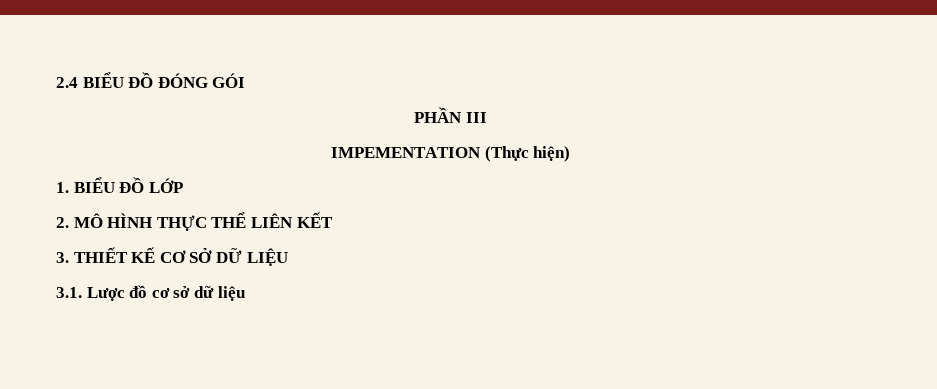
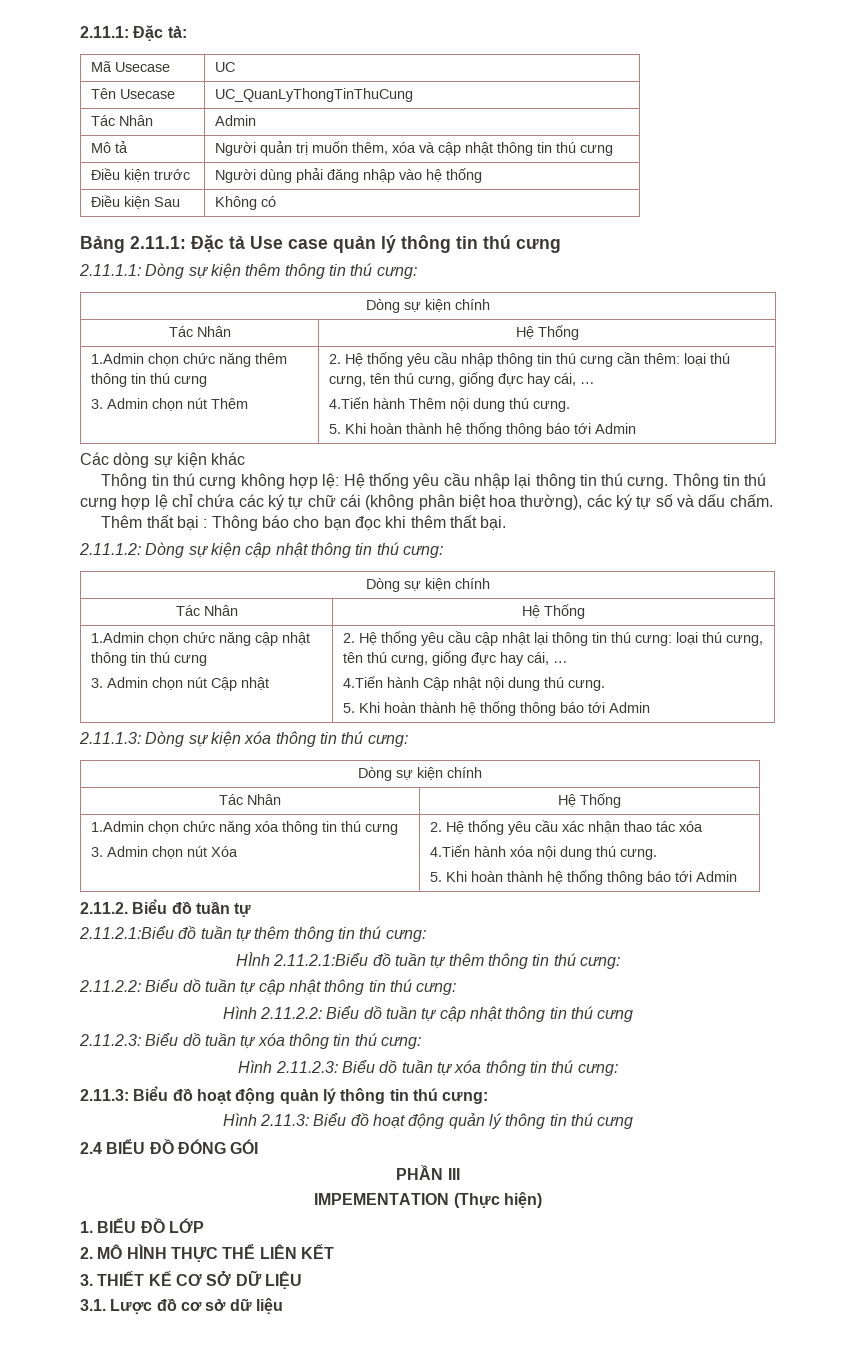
+ 2.11.1: Đặc tả:
+ Mã Usecase | UC
+ Tên Usecase | UC_QuanLyThongTinThuCung
+ Tác Nhân | Admin
+ Mô tả | Người quản trị muốn thêm, xóa và cập nhật thông tin thú cưng
+ Điều kiện trước | Người dùng phải đăng nhập vào hệ thống
+ Điều kiện Sau | Không có
+ Bảng 2.11.1: Đặc tả Use case quản lý thông tin thú cưng
+ 2.11.1.1: Dòng sự kiện thêm thông tin thú cưng:
+ Dòng sự kiện chính
+ Tác Nhân | Hệ Thống
+ 1.Admin chọn chức năng thêm thông tin thú cưng
+ 3. Admin chọn nút Thêm | 2. Hệ thống yêu cầu nhập thông tin thú cưng cần thêm: loại thú cưng, tên thú cưng, giống đực hay cái, …
+ 4.Tiến hành Thêm nội dung thú cưng.
+ 5. Khi hoàn thành hệ thống thông báo tới Admin
+ Các dòng sự kiện khác
+ Thông tin thú cưng không hợp lệ: Hệ thống yêu cầu nhập lại thông tin thú cưng. Thông tin thú cưng hợp lệ chỉ chứa các ký tự chữ cái (không phân biệt hoa thường), các ký tự số và dấu chấm.
+ Thêm thất bại : Thông báo cho bạn đọc khi thêm thất bại.
+ 2.11.1.2: Dòng sự kiện cập nhật thông tin thú cưng:
+ Dòng sự kiện chính
+ Tác Nhân | Hệ Thống
+ 1.Admin chọn chức năng cập nhật thông tin thú cưng
+ 3. Admin chọn nút Cập nhật | 2. Hệ thống yêu cầu cập nhật lại thông tin thú cưng: loại thú cưng, tên thú cưng, giống đực hay cái, …
+ 4.Tiến hành Cập nhật nội dung thú cưng.
+ 5. Khi hoàn thành hệ thống thông báo tới Admin
+ 2.11.1.3: Dòng sự kiện xóa thông tin thú cưng:
+ Dòng sự kiện chính
+ Tác Nhân | Hệ Thống
+ 1.Admin chọn chức năng xóa thông tin thú cưng
+ 3. Admin chọn nút Xóa | 2. Hệ thống yêu cầu xác nhận thao tác xóa
+ 4.Tiến hành xóa nội dung thú cưng.
+ 5. Khi hoàn thành hệ thống thông báo tới Admin
+ 2.11.2. Biểu đồ tuần tự
+ 2.11.2.1:Biểu đồ tuần tự thêm thông tin thú cưng:
+ HÌnh 2.11.2.1:Biểu đồ tuần tự thêm thông tin thú cưng:
+ 2.11.2.2: Biểu dồ tuần tự cập nhật thông tin thú cưng:
+ Hình 2.11.2.2: Biểu dồ tuần tự cập nhật thông tin thú cưng
+ 2.11.2.3: Biểu dồ tuần tự xóa thông tin thú cưng:
+ Hình 2.11.2.3: Biểu dồ tuần tự xóa thông tin thú cưng:
+ 2.11.3: Biểu đồ hoạt động quản lý thông tin thú cưng:
+ Hình 2.11.3: Biểu đồ hoạt động quản lý thông tin thú cưng

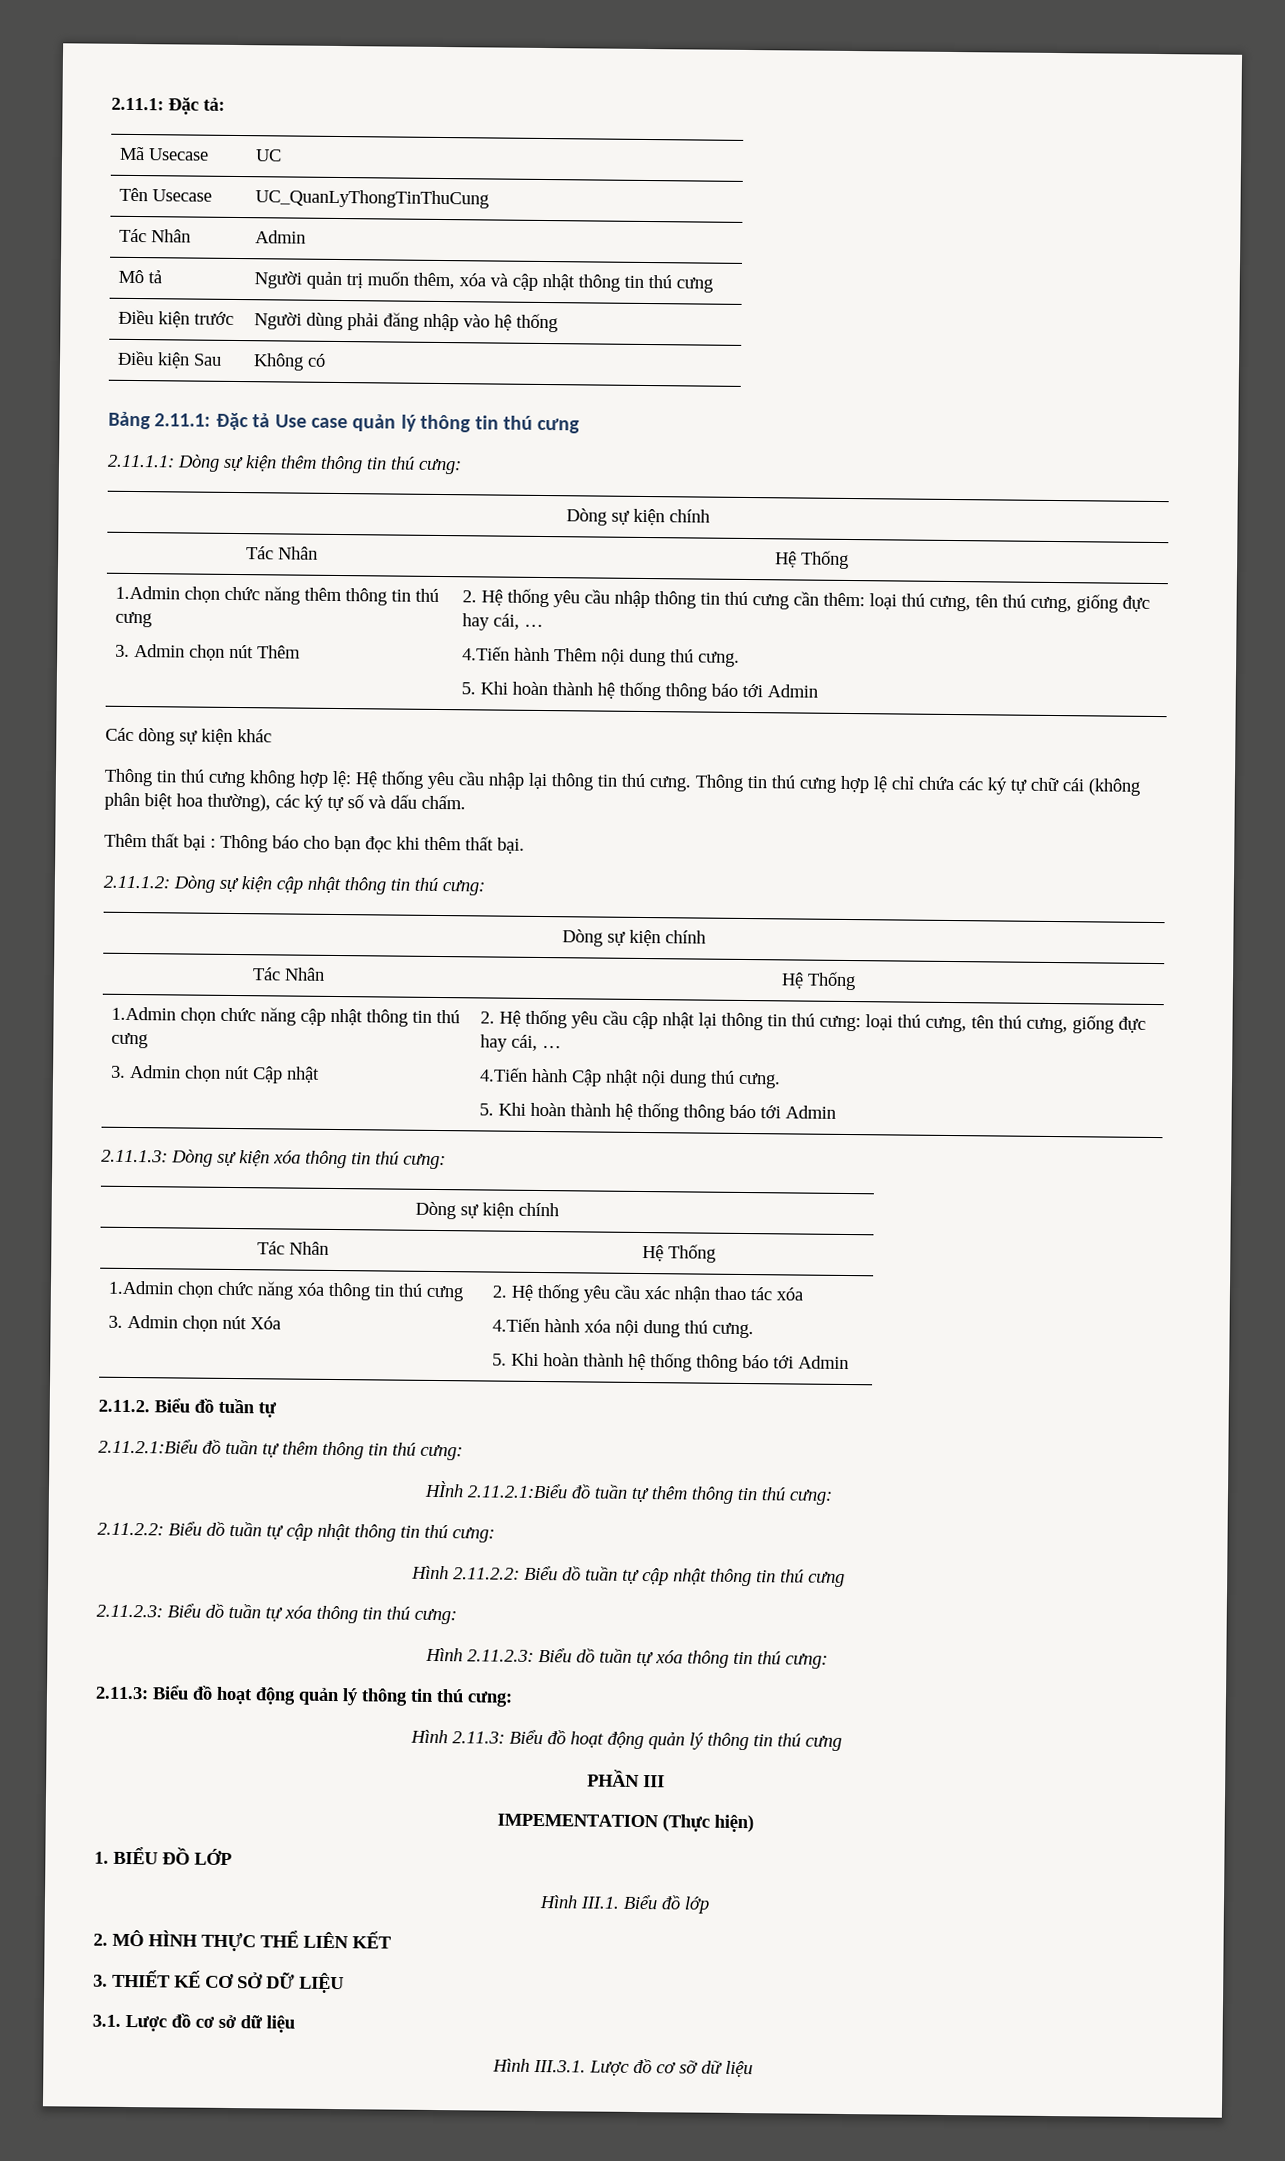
- 2.4 BIỂU ĐỒ ĐÓNG GÓI
+ Hình III.1. Biểu đồ lớp
+ Hình III.3.1. Lược đồ cơ sỡ dữ liệu

